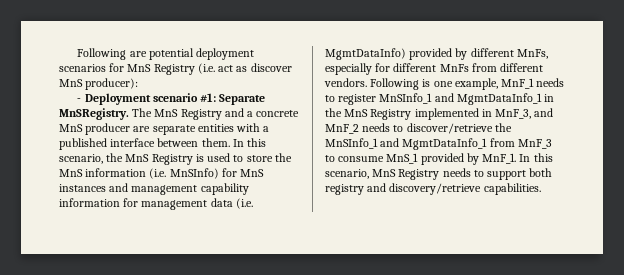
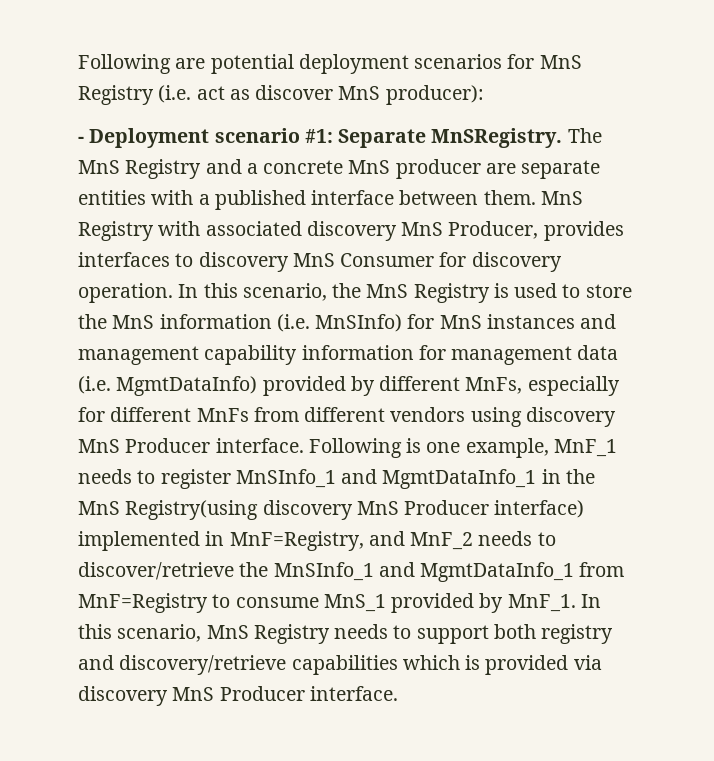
+ MnS Registry with associated discovery MnS Producer, provides interfaces to discovery MnS Consumer for discovery operation.
- In this scenario, the MnS Registry is used to store the MnS information (i.e. MnSInfo) for MnS instances and management capability information for management data (i.e. MgmtDataInfo) provided by different MnFs, especially for different MnFs from different vendors.
+ In this scenario, the MnS Registry is used to store the MnS information (i.e. MnSInfo) for MnS instances and management capability information for management data (i.e. MgmtDataInfo) provided by different MnFs, especially for different MnFs from different vendors using discovery MnS Producer interface.
- Following is one example, MnF_1 needs to register MnSInfo_1 and MgmtDataInfo_1 in the MnS Registry implemented in MnF_3, and MnF_2 needs to discover/retrieve the MnSInfo_1 and MgmtDataInfo_1 from MnF_3 to consume MnS_1 provided by MnF_1.
+ Following is one example, MnF_1 needs to register MnSInfo_1 and MgmtDataInfo_1 in the MnS Registry(using discovery MnS Producer interface) implemented in MnF=Registry, and MnF_2 needs to discover/retrieve the MnSInfo_1 and MgmtDataInfo_1 from MnF=Registry to consume MnS_1 provided by MnF_1.
- In this scenario, MnS Registry needs to support both registry and discovery/retrieve capabilities.
+ In this scenario, MnS Registry needs to support both registry and discovery/retrieve capabilities which is provided via discovery MnS Producer interface.

